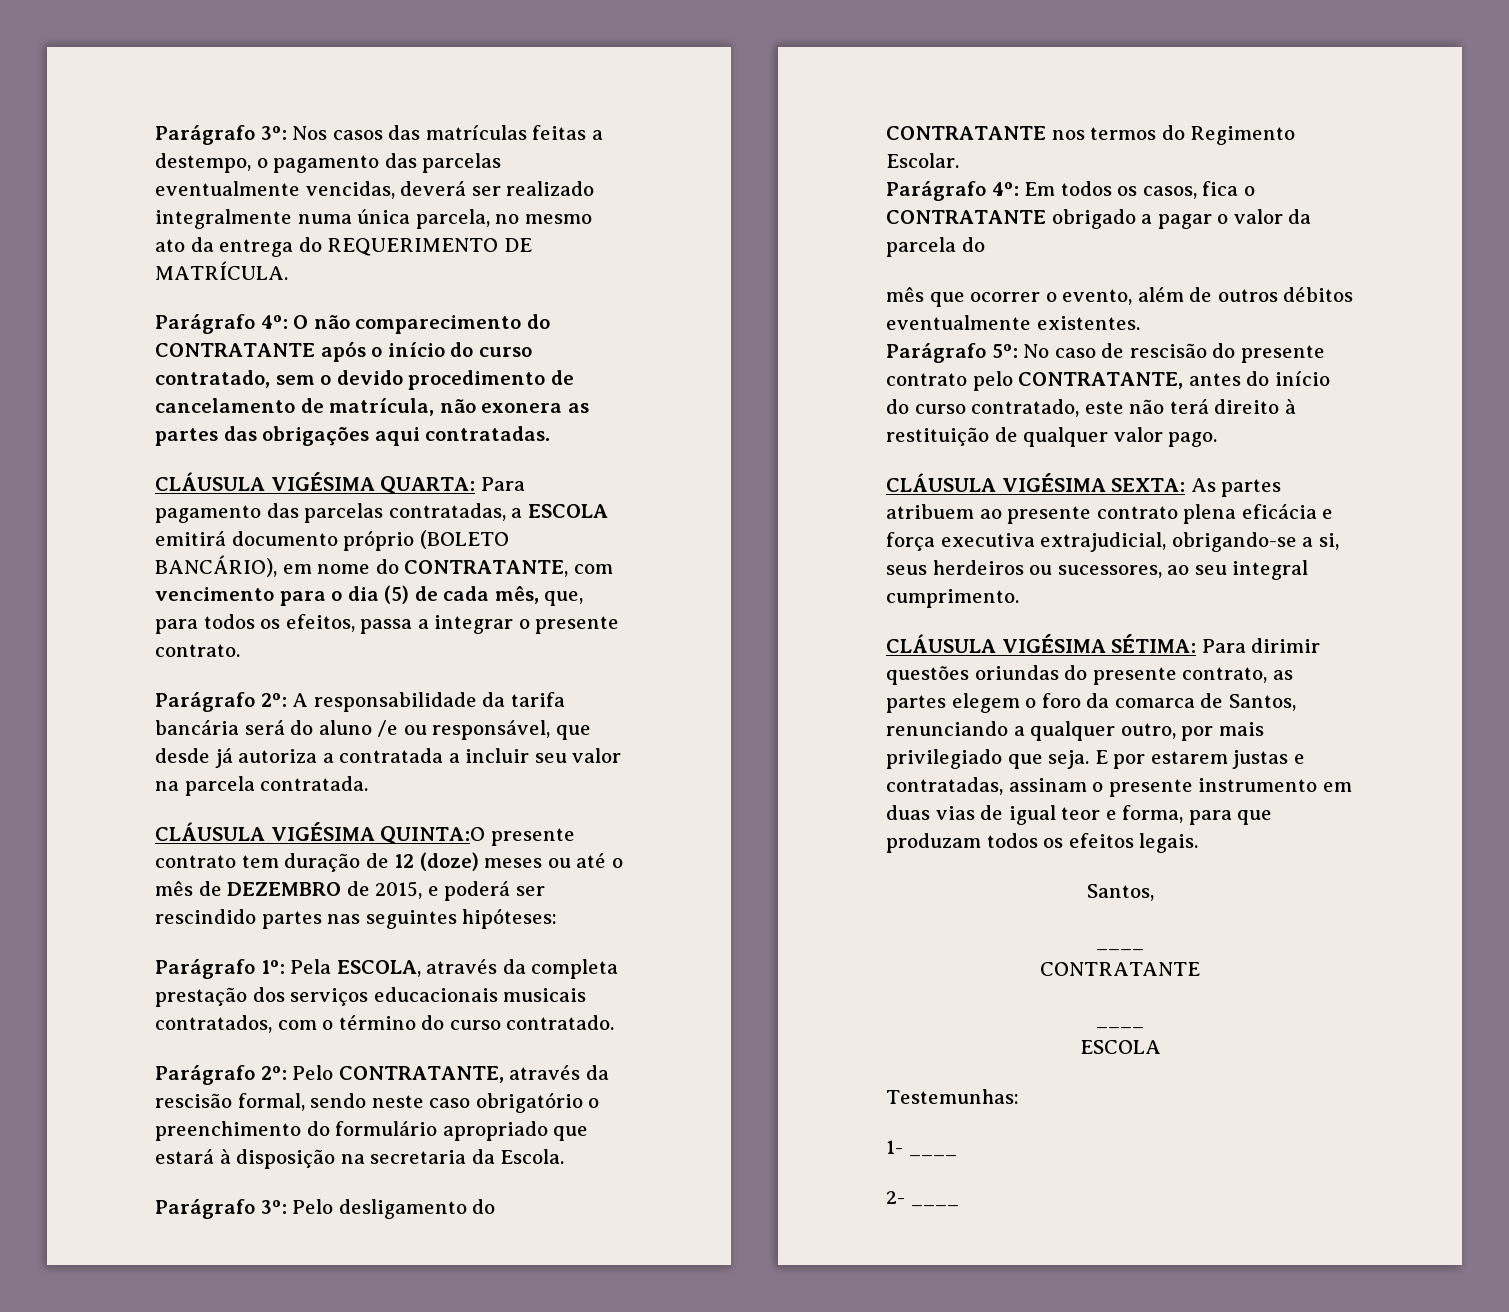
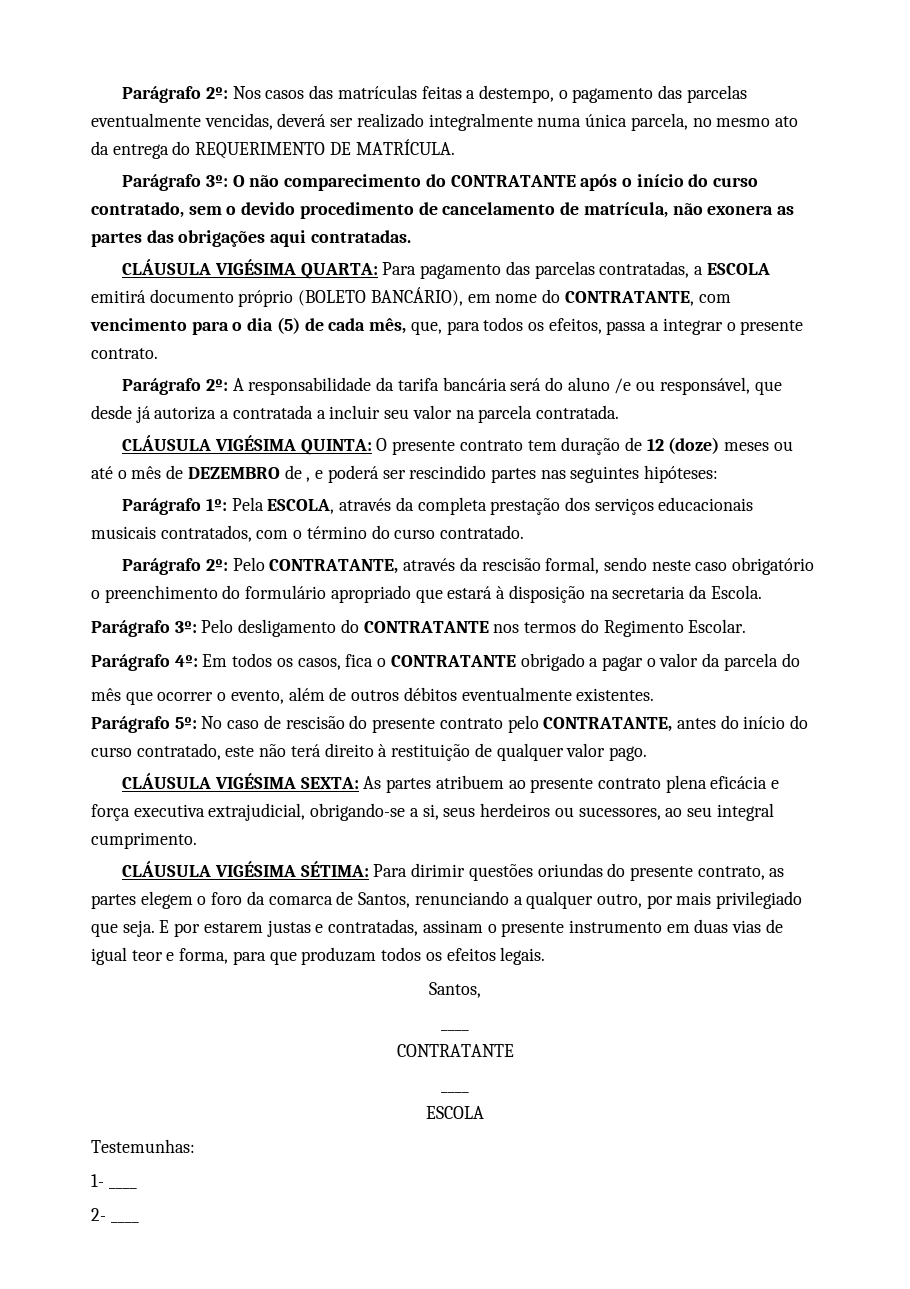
- Parágrafo 3º: Nos casos das matrículas feitas a destempo, o pagamento das parcelas eventualmente vencidas, deverá ser realizado integralmente numa única parcela, no mesmo ato da entrega do REQUERIMENTO DE MATRÍCULA.
+ Parágrafo 2º: Nos casos das matrículas feitas a destempo, o pagamento das parcelas eventualmente vencidas, deverá ser realizado integralmente numa única parcela, no mesmo ato da entrega do REQUERIMENTO DE MATRÍCULA.
- Parágrafo 4º: O não comparecimento do CONTRATANTE após o início do curso contratado, sem o devido procedimento de cancelamento de matrícula, não exonera as partes das obrigações aqui contratadas.
+ Parágrafo 3º: O não comparecimento do CONTRATANTE após o início do curso contratado, sem o devido procedimento de cancelamento de matrícula, não exonera as partes das obrigações aqui contratadas.
- CLÁUSULA VIGÉSIMA QUINTA:O presente contrato tem duração de 12 (doze) meses ou até o mês de DEZEMBRO de 2015, e poderá ser rescindido partes nas seguintes hipóteses:
+ CLÁUSULA VIGÉSIMA QUINTA: O presente contrato tem duração de 12 (doze) meses ou até o mês de DEZEMBRO de , e poderá ser rescindido partes nas seguintes hipóteses:

